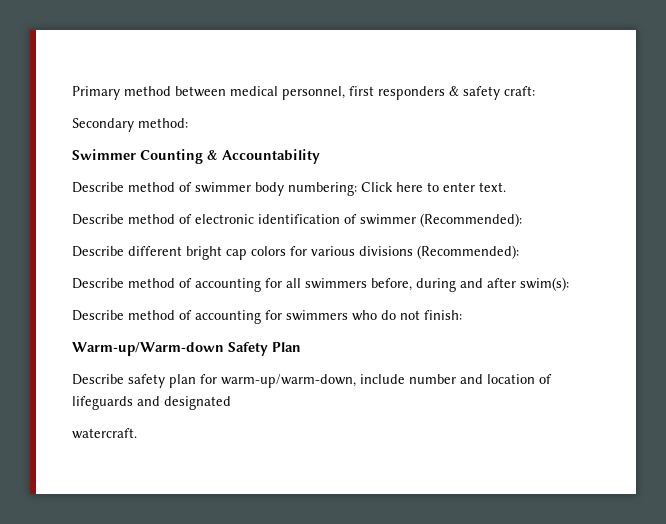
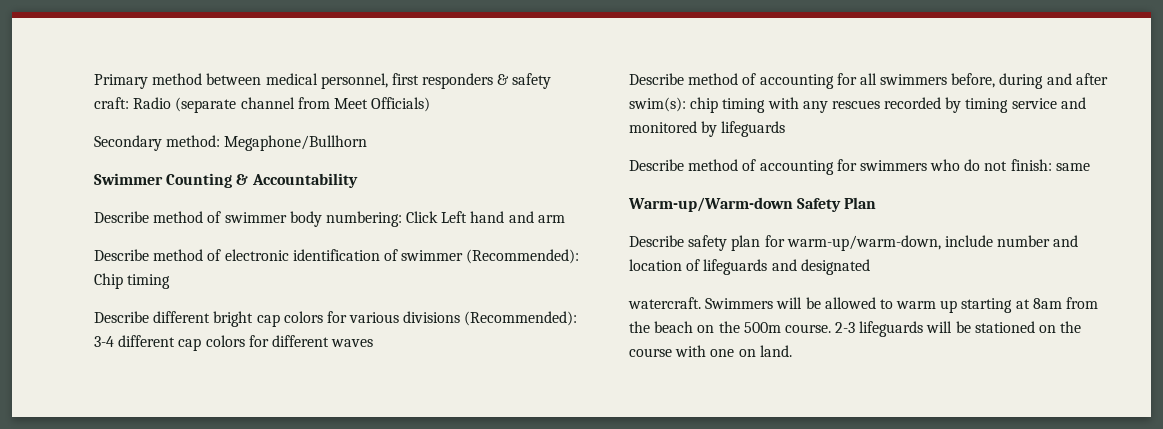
- Primary method between medical personnel, first responders & safety craft:
+ Primary method between medical personnel, first responders & safety craft: Radio (separate channel from Meet Officials)
- Secondary method:
+ Secondary method: Megaphone/Bullhorn
- Describe method of swimmer body numbering: Click here to enter text.
+ Describe method of swimmer body numbering: Click Left hand and arm
- Describe method of electronic identification of swimmer (Recommended):
+ Describe method of electronic identification of swimmer (Recommended): Chip timing
- Describe different bright cap colors for various divisions (Recommended):
+ Describe different bright cap colors for various divisions (Recommended): 3-4 different cap colors for different waves
- Describe method of accounting for all swimmers before, during and after swim(s):
+ Describe method of accounting for all swimmers before, during and after swim(s): chip timing with any rescues recorded by timing service and monitored by lifeguards
- Describe method of accounting for swimmers who do not finish:
+ Describe method of accounting for swimmers who do not finish: same
+ Swimmers will be allowed to warm up starting at 8am from the beach on the 500m course. 2-3 lifeguards will be stationed on the course with one on land.

